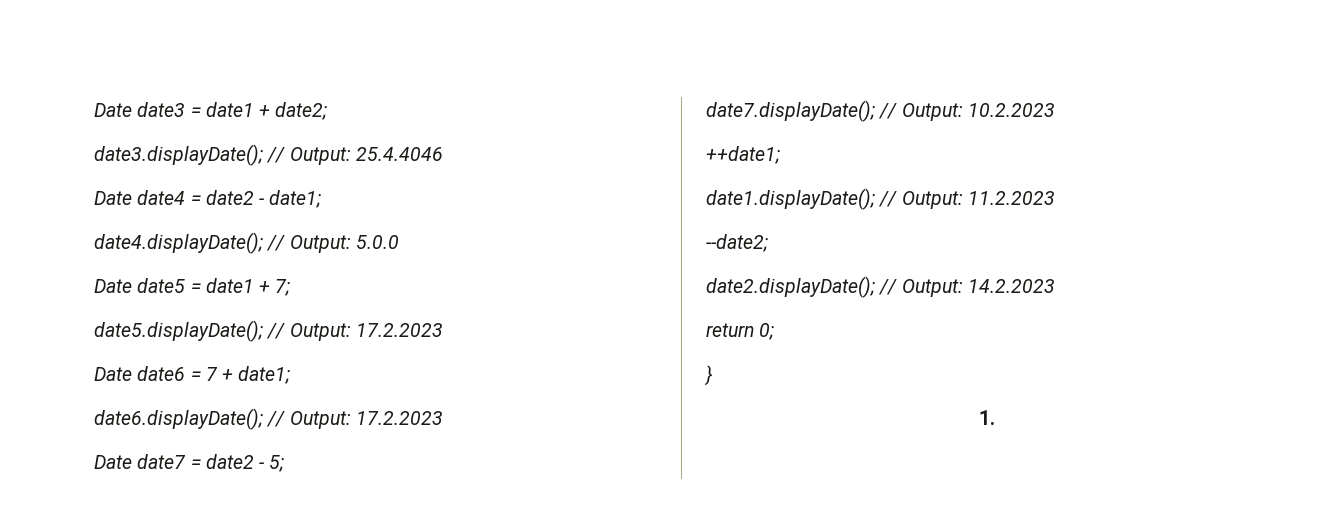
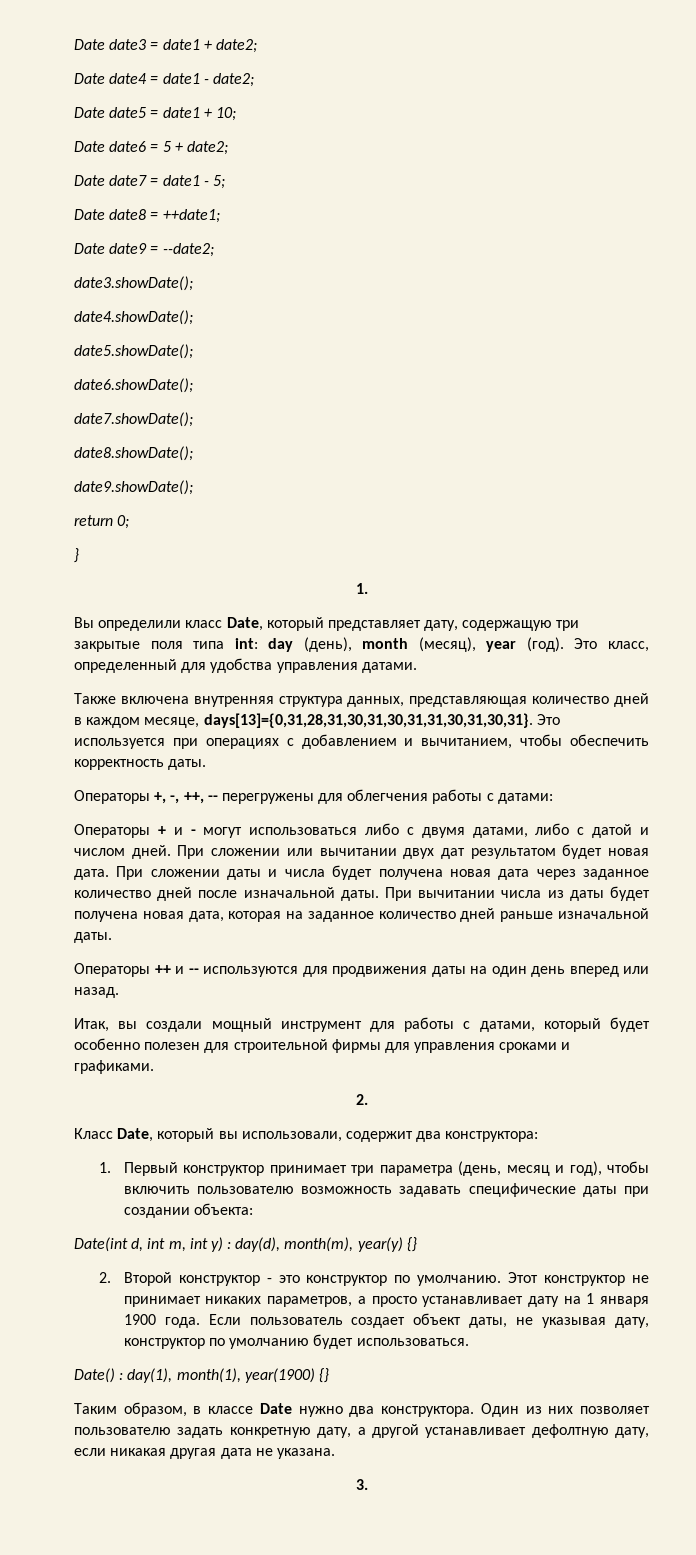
- date3.displayDate(); // Output: 25.4.4046
- Date date4 = date2 - date1;
- date4.displayDate(); // Output: 5.0.0
+ Date date4 = date1 - date2;
- Date date5 = date1 + 7;
- date5.displayDate(); // Output: 17.2.2023
- Date date6 = 7 + date1;
- date6.displayDate(); // Output: 17.2.2023
+ Date date5 = date1 + 10;
+ Date date6 = 5 + date2;
- Date date7 = date2 - 5;
+ Date date7 = date1 - 5;
- date7.displayDate(); // Output: 10.2.2023
- ++date1;
- date1.displayDate(); // Output: 11.2.2023
- --date2;
- date2.displayDate(); // Output: 14.2.2023
+ Date date8 = ++date1;
+ Date date9 = --date2;
+ date3.showDate();
+ date4.showDate();
+ date5.showDate();
+ date6.showDate();
+ date7.showDate();
+ date8.showDate();
+ date9.showDate();
  return 0;
  }
  1.
+ Вы определили класс Date, который представляет дату, содержащую три закрытые поля типа int: day (день), month (месяц), year (год). Это класс, определенный для удобства управления датами.
+ Также включена внутренняя структура данных, представляющая количество дней в каждом месяце, days[13]={0,31,28,31,30,31,30,31,31,30,31,30,31}. Это используется при операциях с добавлением и вычитанием, чтобы обеспечить корректность даты.
+ Операторы +, -, ++, -- перегружены для облегчения работы с датами:
+ Операторы + и - могут использоваться либо с двумя датами, либо с датой и числом дней. При сложении или вычитании двух дат результатом будет новая дата. При сложении даты и числа будет получена новая дата через заданное количество дней после изначальной даты. При вычитании числа из даты будет получена новая дата, которая на заданное количество дней раньше изначальной даты.
+ Операторы ++ и -- используются для продвижения даты на один день вперед или назад.
+ Итак, вы создали мощный инструмент для работы с датами, который будет особенно полезен для строительной фирмы для управления сроками и графиками.
+ 2.
+ Класс Date, который вы использовали, содержит два конструктора:
+ 1. Первый конструктор принимает три параметра (день, месяц и год), чтобы включить пользователю возможность задавать специфические даты при создании объекта:
+ Date(int d, int m, int y) : day(d), month(m), year(y) {}
+ 2. Второй конструктор - это конструктор по умолчанию. Этот конструктор не принимает никаких параметров, а просто устанавливает дату на 1 января 1900 года. Если пользователь создает объект даты, не указывая дату, конструктор по умолчанию будет использоваться.
+ Date() : day(1), month(1), year(1900) {}
+ Таким образом, в классе Date нужно два конструктора. Один из них позволяет пользователю задать конкретную дату, а другой устанавливает дефолтную дату, если никакая другая дата не указана.
+ 3.

